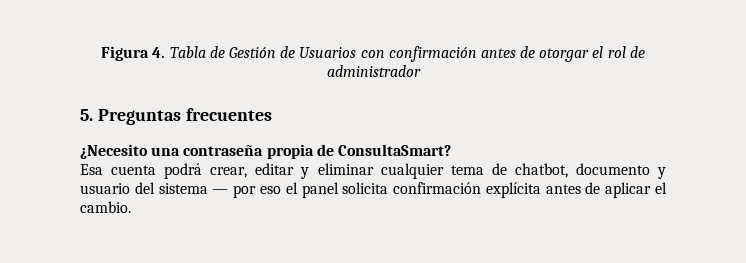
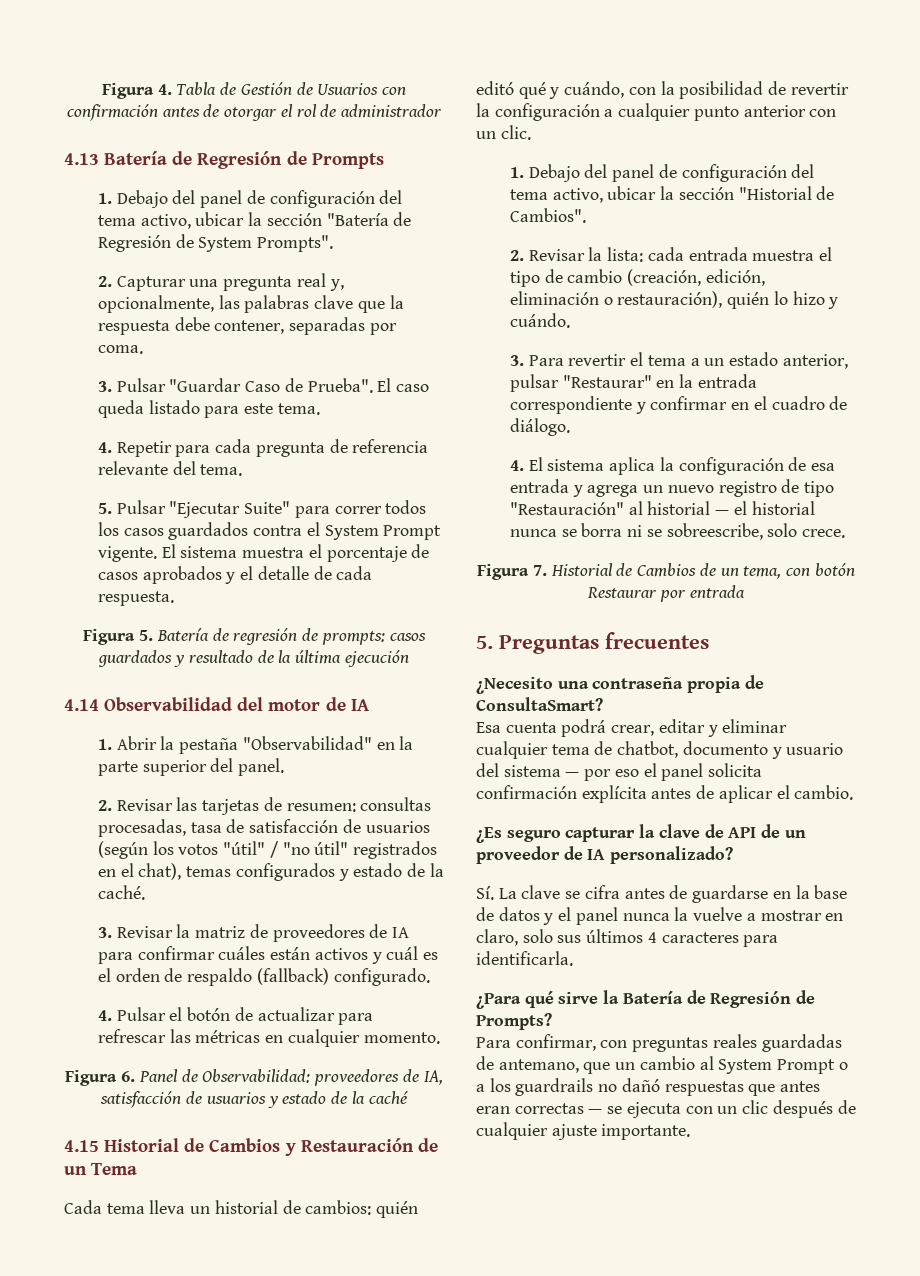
+ 4.13 Batería de Regresión de Prompts
+ 1. Debajo del panel de configuración del tema activo, ubicar la sección "Batería de Regresión de System Prompts".
+ 2. Capturar una pregunta real y, opcionalmente, las palabras clave que la respuesta debe contener, separadas por coma.
+ 3. Pulsar "Guardar Caso de Prueba". El caso queda listado para este tema.
+ 4. Repetir para cada pregunta de referencia relevante del tema.
+ 5. Pulsar "Ejecutar Suite" para correr todos los casos guardados contra el System Prompt vigente. El sistema muestra el porcentaje de casos aprobados y el detalle de cada respuesta.
+ Figura 5. Batería de regresión de prompts: casos guardados y resultado de la última ejecución
+ 4.14 Observabilidad del motor de IA
+ 1. Abrir la pestaña "Observabilidad" en la parte superior del panel.
+ 2. Revisar las tarjetas de resumen: consultas procesadas, tasa de satisfacción de usuarios (según los votos "útil" / "no útil" registrados en el chat), temas configurados y estado de la caché.
+ 3. Revisar la matriz de proveedores de IA para confirmar cuáles están activos y cuál es el orden de respaldo (fallback) configurado.
+ 4. Pulsar el botón de actualizar para refrescar las métricas en cualquier momento.
+ Figura 6. Panel de Observabilidad: proveedores de IA, satisfacción de usuarios y estado de la caché
+ 4.15 Historial de Cambios y Restauración de un Tema
+ Cada tema lleva un historial de cambios: quién editó qué y cuándo, con la posibilidad de revertir la configuración a cualquier punto anterior con un clic.
+ 1. Debajo del panel de configuración del tema activo, ubicar la sección "Historial de Cambios".
+ 2. Revisar la lista: cada entrada muestra el tipo de cambio (creación, edición, eliminación o restauración), quién lo hizo y cuándo.
+ 3. Para revertir el tema a un estado anterior, pulsar "Restaurar" en la entrada correspondiente y confirmar en el cuadro de diálogo.
+ 4. El sistema aplica la configuración de esa entrada y agrega un nuevo registro de tipo "Restauración" al historial — el historial nunca se borra ni se sobreescribe, solo crece.
+ Figura 7. Historial de Cambios de un tema, con botón Restaurar por entrada
+ ¿Es seguro capturar la clave de API de un proveedor de IA personalizado?
+ Sí. La clave se cifra antes de guardarse en la base de datos y el panel nunca la vuelve a mostrar en claro, solo sus últimos 4 caracteres para identificarla.
+ ¿Para qué sirve la Batería de Regresión de Prompts?
+ Para confirmar, con preguntas reales guardadas de antemano, que un cambio al System Prompt o a los guardrails no dañó respuestas que antes eran correctas — se ejecuta con un clic después de cualquier ajuste importante.

